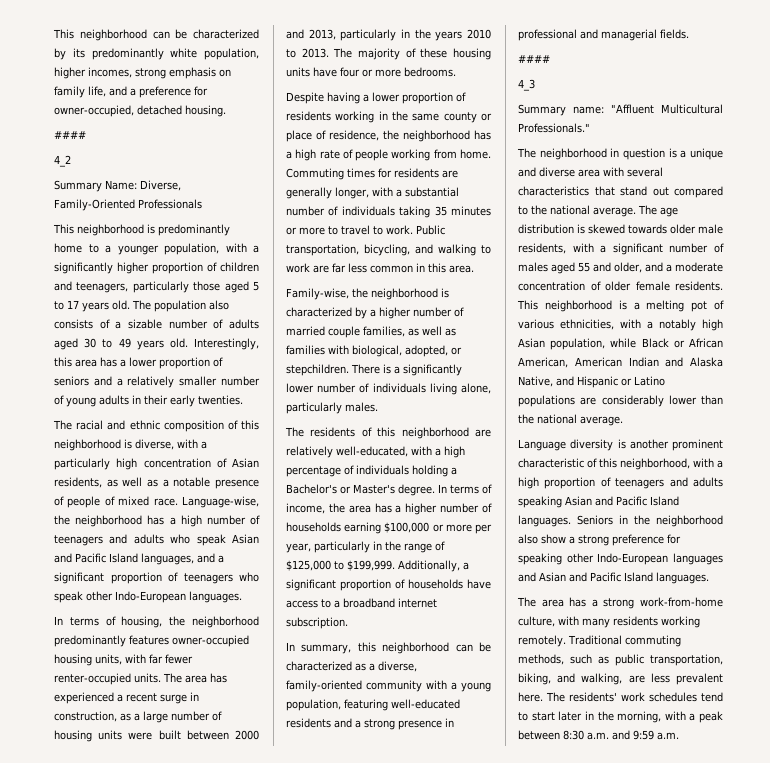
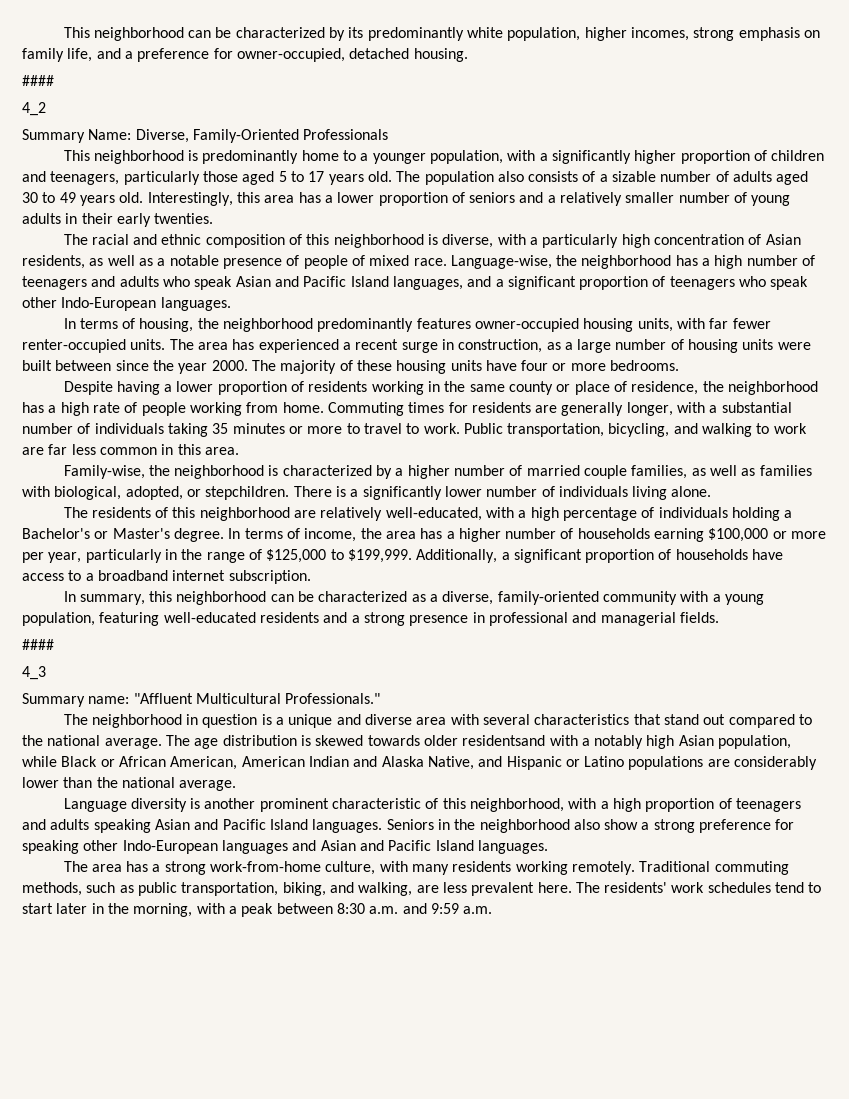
- The area has experienced a recent surge in construction, as a large number of housing units were built between 2000 and 2013, particularly in the years 2010 to 2013.
+ The area has experienced a recent surge in construction, as a large number of housing units were built between since the year 2000.
- There is a significantly lower number of individuals living alone, particularly males.
+ There is a significantly lower number of individuals living alone.
- The age distribution is skewed towards older male residents, with a significant number of males aged 55 and older, and a moderate concentration of older female residents. This neighborhood is a melting pot of various ethnicities, with a notably high Asian population, while Black or African American, American Indian and Alaska Native, and Hispanic or Latino populations are considerably lower than the national average.
+ The age distribution is skewed towards older residentsand with a notably high Asian population, while Black or African American, American Indian and Alaska Native, and Hispanic or Latino populations are considerably lower than the national average.

